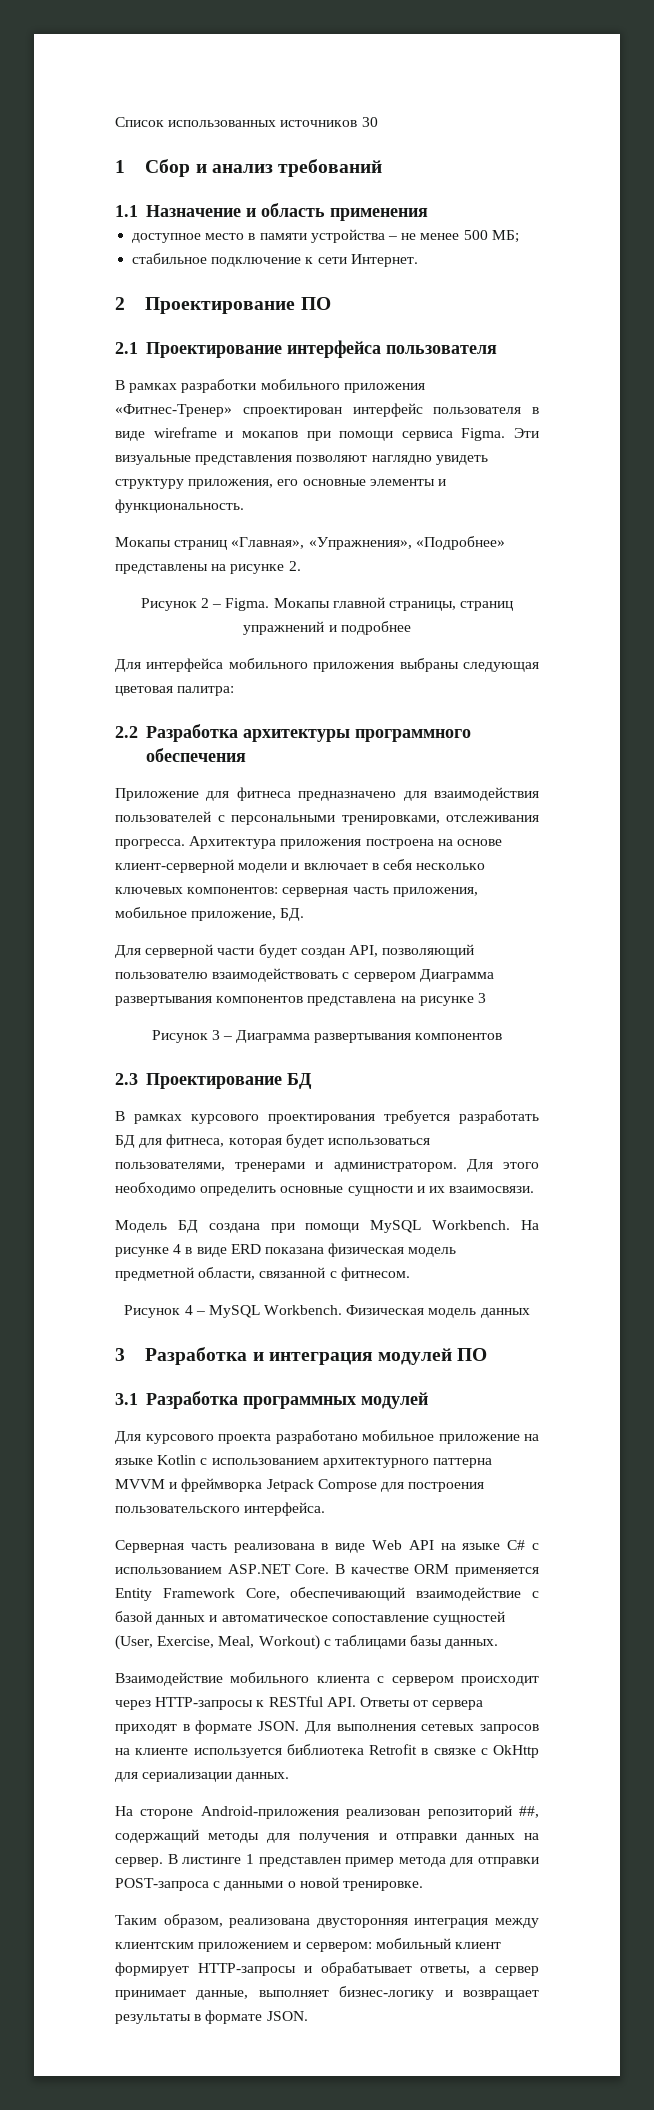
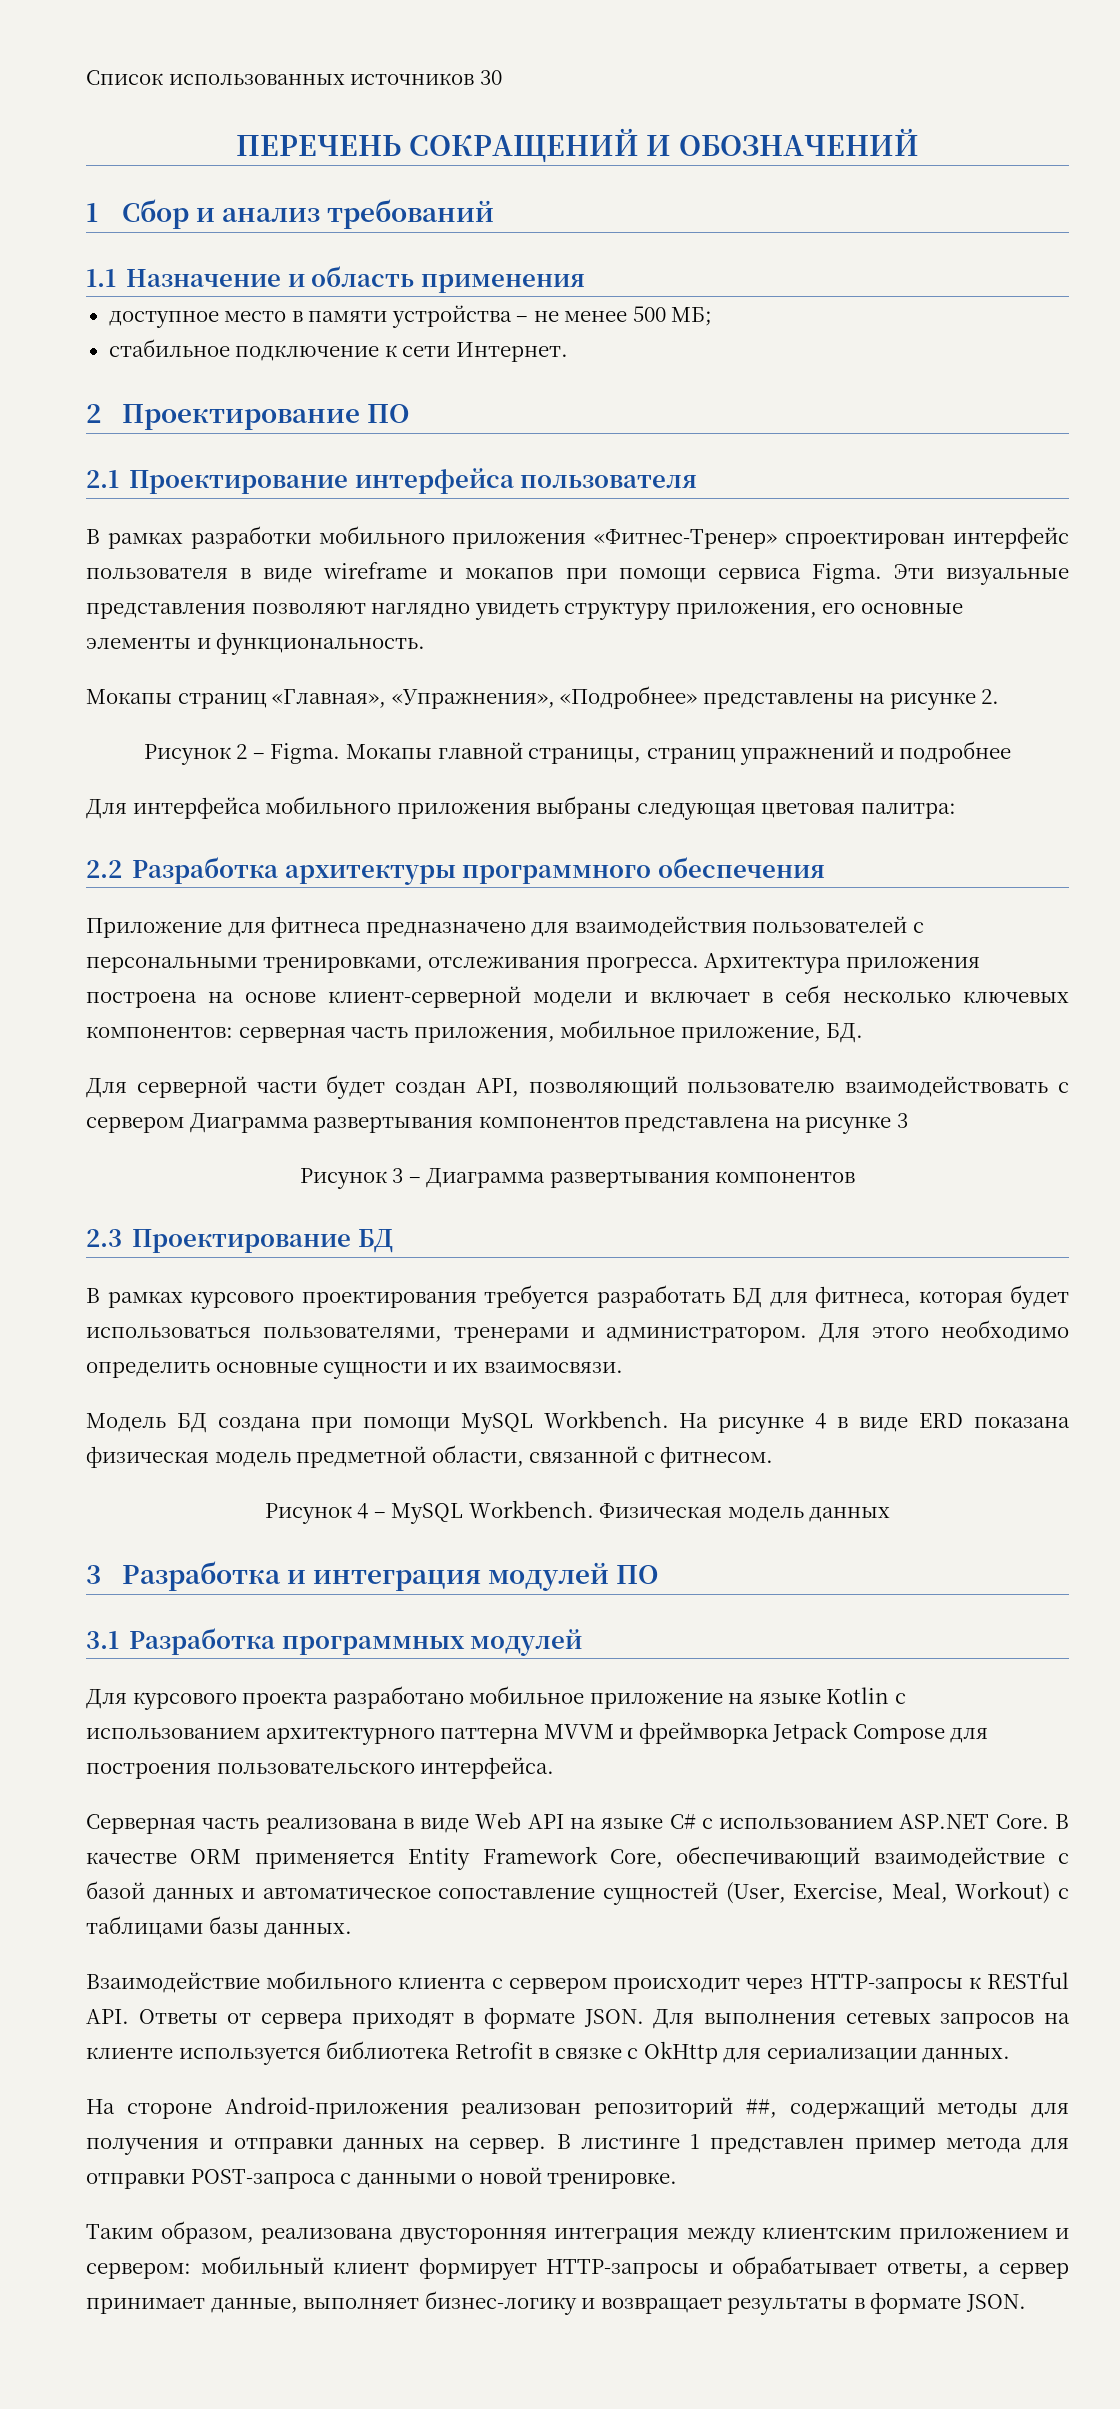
+ ПЕРЕЧЕНЬ СОКРАЩЕНИЙ И ОБОЗНАЧЕНИЙ

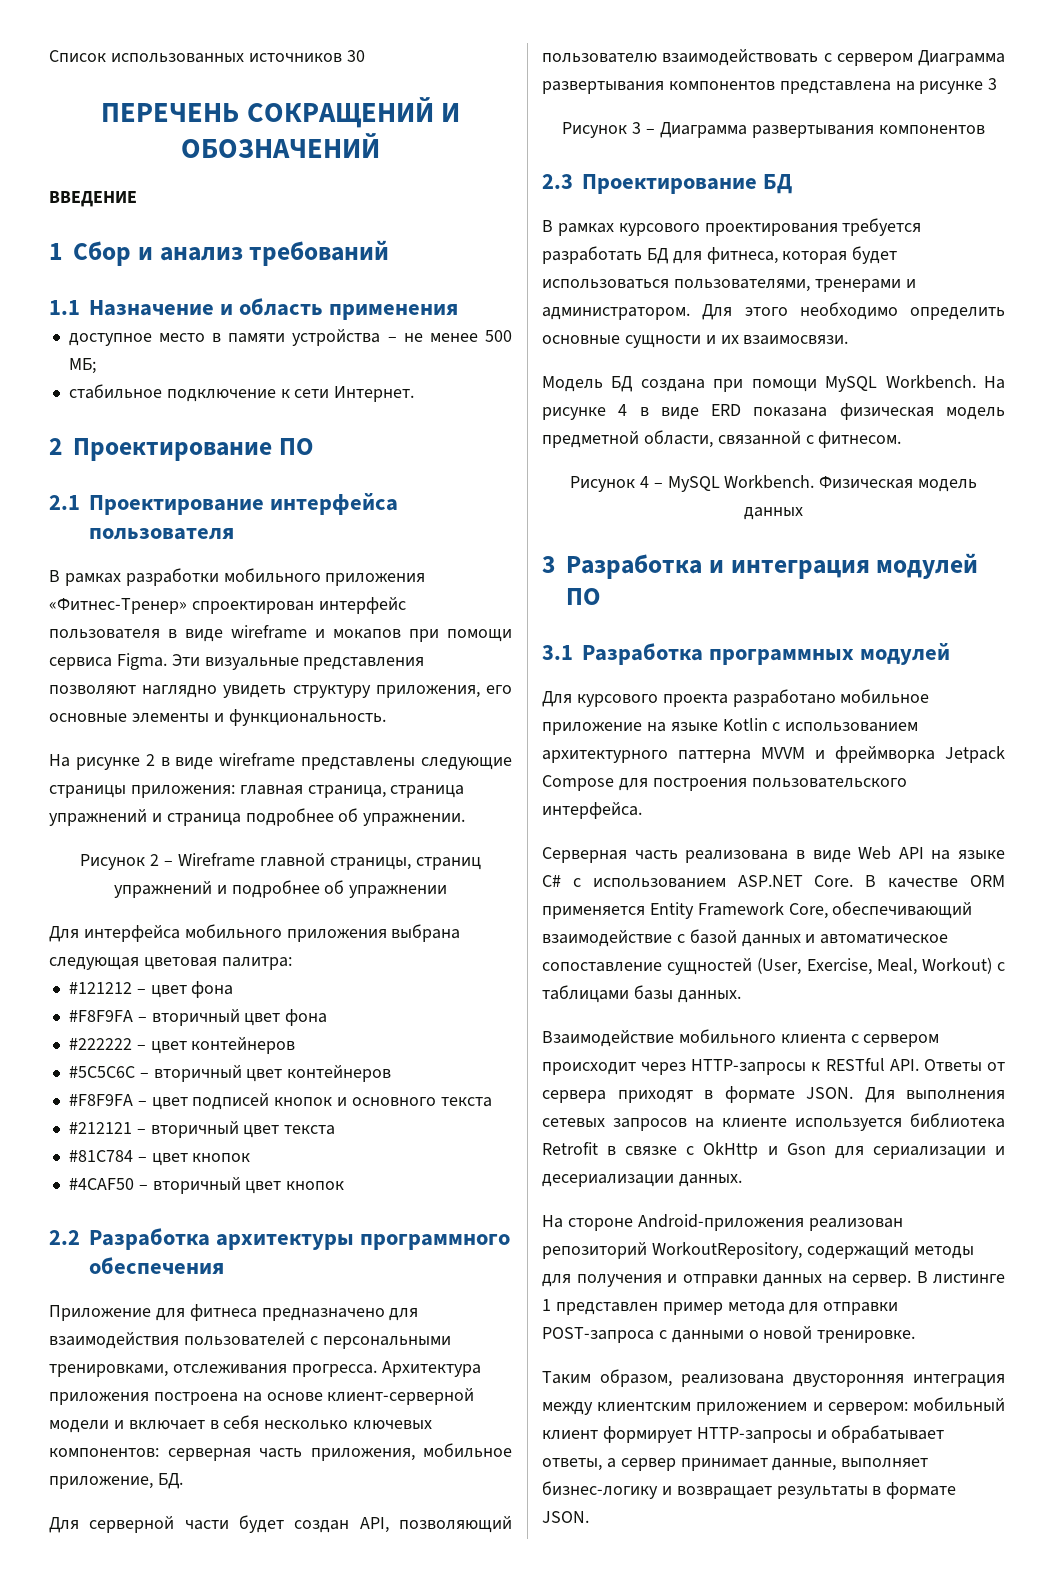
+ ВВЕДЕНИЕ
- Мокапы страниц «Главная», «Упражнения», «Подробнее» представлены на рисунке 2.
+ На рисунке 2 в виде wireframe представлены следующие страницы приложения: главная страница, страница упражнений и страница подробнее об упражнении.
- Рисунок 2 – Figma. Мокапы главной страницы, страниц упражнений и подробнее
+ Рисунок 2 – Wireframe главной страницы, страниц упражнений и подробнее об упражнении
- Для интерфейса мобильного приложения выбраны следующая цветовая палитра:
+ Для интерфейса мобильного приложения выбрана следующая цветовая палитра:
+ #121212 – цвет фона
+ #F8F9FA – вторичный цвет фона
+ #222222 – цвет контейнеров
+ #5C5C6C – вторичный цвет контейнеров
+ #F8F9FA – цвет подписей кнопок и основного текста
+ #212121 – вторичный цвет текста
+ #81C784 – цвет кнопок
+ #4CAF50 – вторичный цвет кнопок
- Для выполнения сетевых запросов на клиенте используется библиотека Retrofit в связке с OkHttp для сериализации данных.
+ Для выполнения сетевых запросов на клиенте используется библиотека Retrofit в связке с OkHttp и Gson для сериализации и десериализации данных.
- На стороне Android-приложения реализован репозиторий ##, содержащий методы для получения и отправки данных на сервер.
+ На стороне Android-приложения реализован репозиторий WorkoutRepository, содержащий методы для получения и отправки данных на сервер.

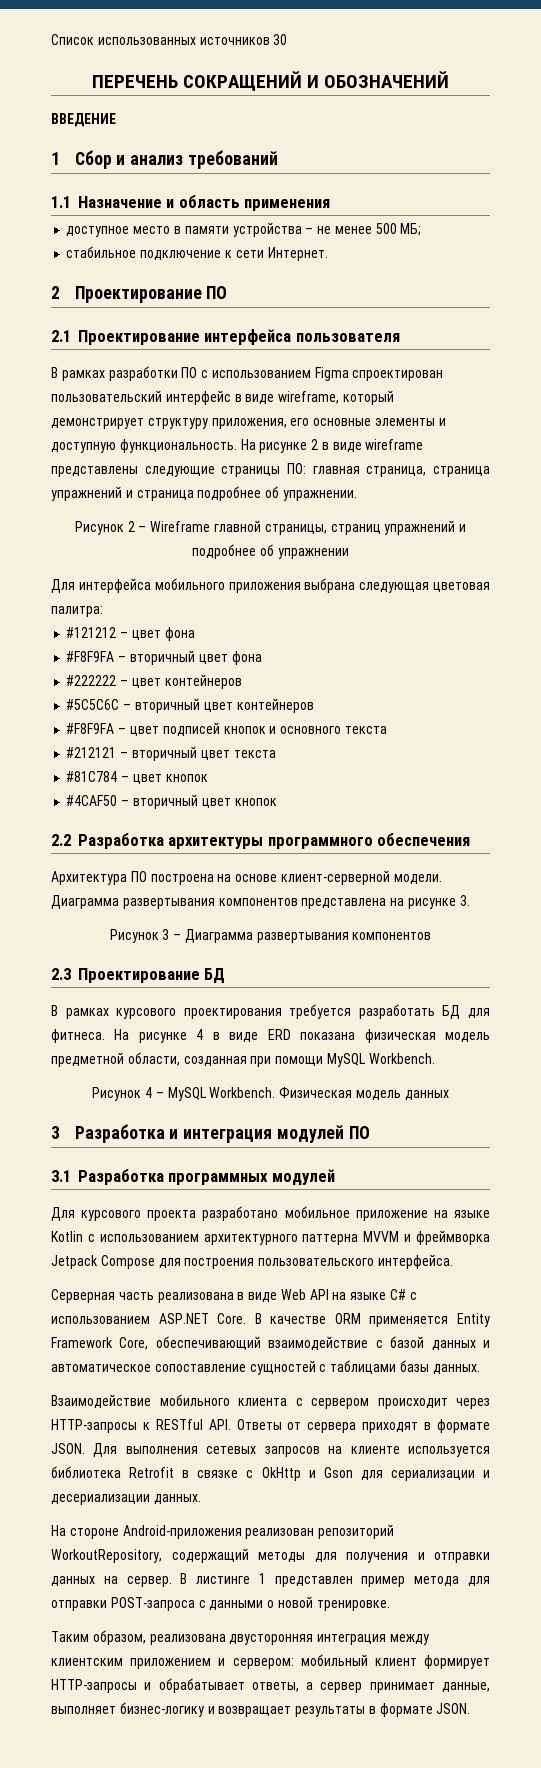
- В рамках разработки мобильного приложения «Фитнес-Тренер» спроектирован интерфейс пользователя в виде wireframe и мокапов при помощи сервиса Figma. Эти визуальные представления позволяют наглядно увидеть структуру приложения, его основные элементы и функциональность.
- На рисунке 2 в виде wireframe представлены следующие страницы приложения: главная страница, страница упражнений и страница подробнее об упражнении.
+ В рамках разработки ПО с использованием Figma спроектирован пользовательский интерфейс в виде wireframe, который демонстрирует структуру приложения, его основные элементы и доступную функциональность. На рисунке 2 в виде wireframe представлены следующие страницы ПО: главная страница, страница упражнений и страница подробнее об упражнении.
- Приложение для фитнеса предназначено для взаимодействия пользователей с персональными тренировками, отслеживания прогресса. Архитектура приложения построена на основе клиент-серверной модели и включает в себя несколько ключевых компонентов: серверная часть приложения, мобильное приложение, БД.
- Для серверной части будет создан API, позволяющий пользователю взаимодействовать с сервером Диаграмма развертывания компонентов представлена на рисунке 3
+ Архитектура ПО построена на основе клиент-серверной модели. Диаграмма развертывания компонентов представлена на рисунке 3.
- В рамках курсового проектирования требуется разработать БД для фитнеса, которая будет использоваться пользователями, тренерами и администратором. Для этого необходимо определить основные сущности и их взаимосвязи.
- Модель БД создана при помощи MySQL Workbench.
+ В рамках курсового проектирования требуется разработать БД для фитнеса.
- На рисунке 4 в виде ERD показана физическая модель предметной области, связанной с фитнесом.
+ На рисунке 4 в виде ERD показана физическая модель предметной области, созданная при помощи MySQL Workbench.
- В качестве ORM применяется Entity Framework Core, обеспечивающий взаимодействие с базой данных и автоматическое сопоставление сущностей (User, Exercise, Meal, Workout) с таблицами базы данных.
+ В качестве ORM применяется Entity Framework Core, обеспечивающий взаимодействие с базой данных и автоматическое сопоставление сущностей с таблицами базы данных.

